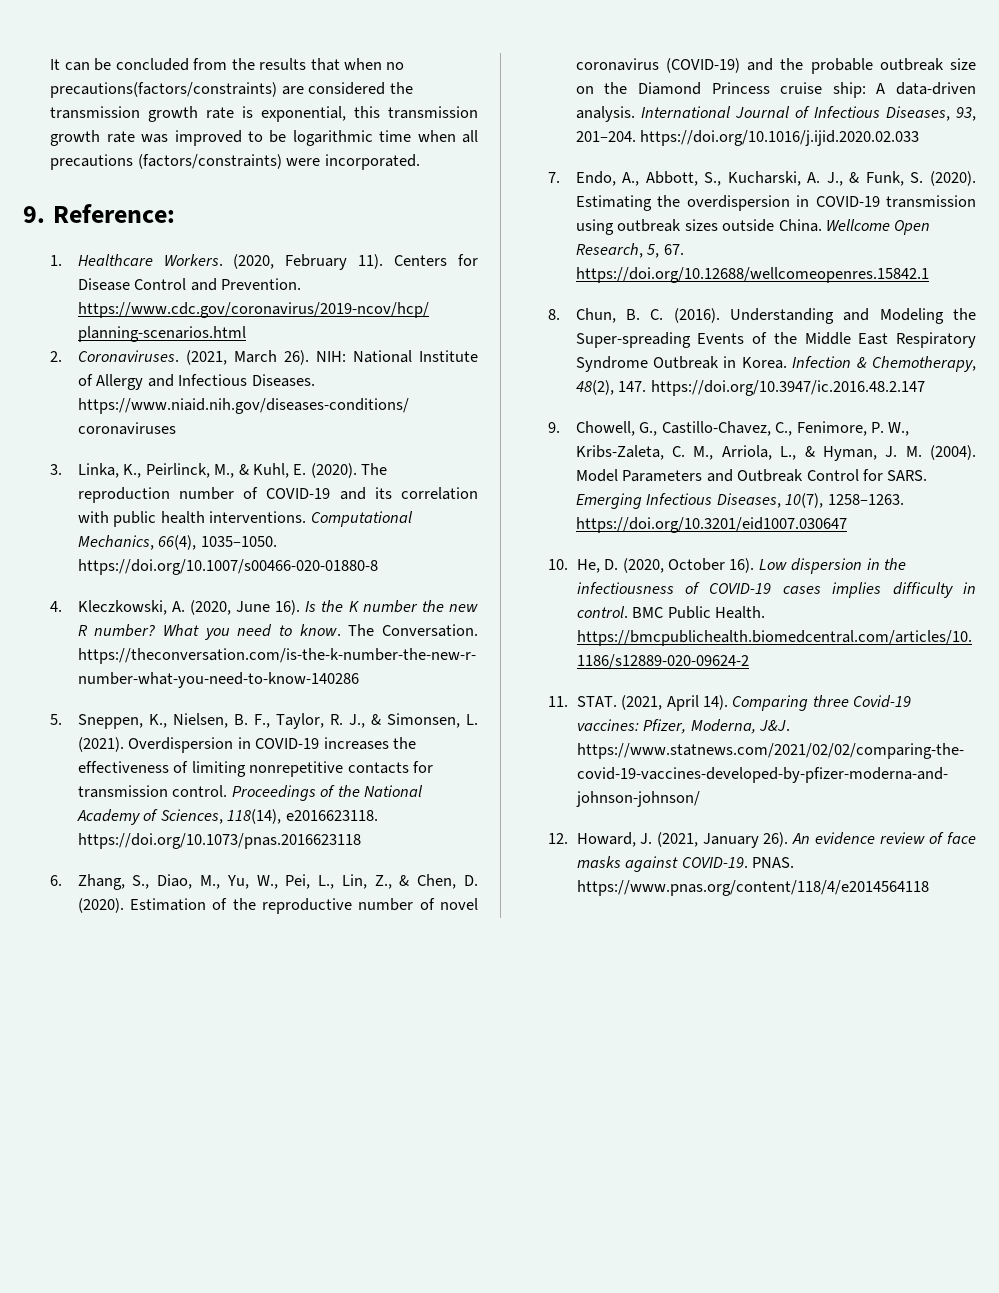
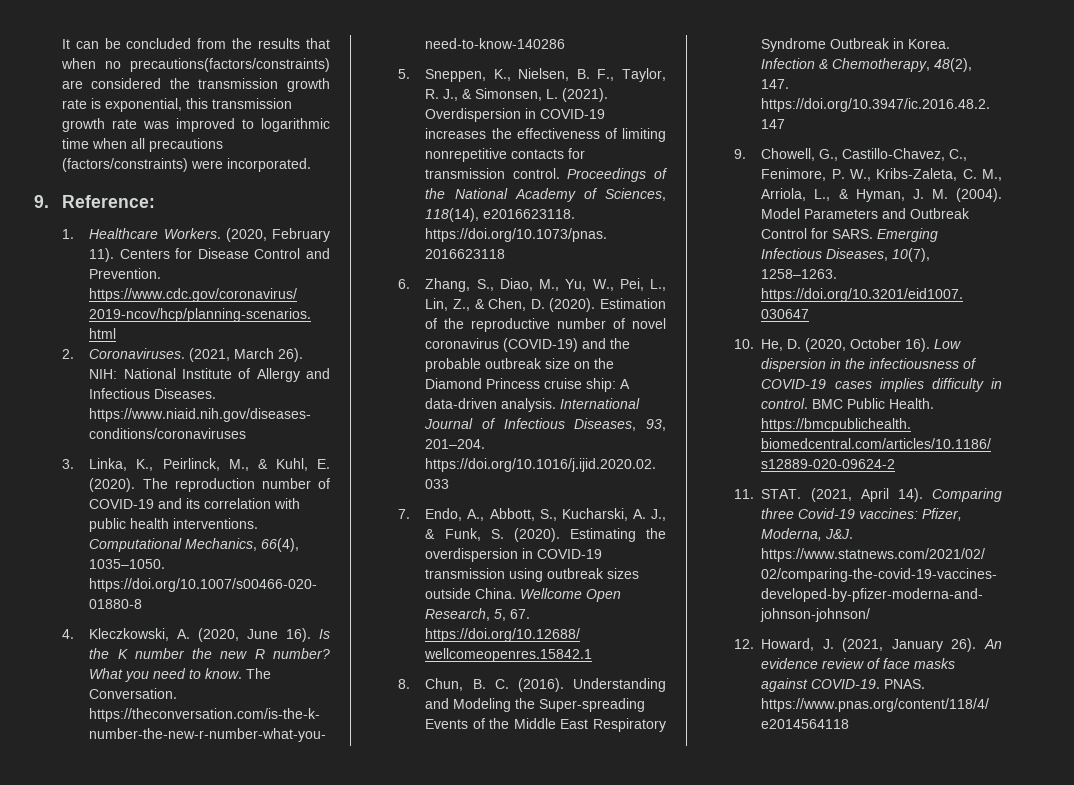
- It can be concluded from the results that when no precautions(factors/constraints) are considered the transmission growth rate is exponential, this transmission growth rate was improved to be logarithmic time when all precautions (factors/constraints) were incorporated.
+ It can be concluded from the results that when no precautions(factors/constraints) are considered the transmission growth rate is exponential, this transmission growth rate was improved to logarithmic time when all precautions (factors/constraints) were incorporated.

